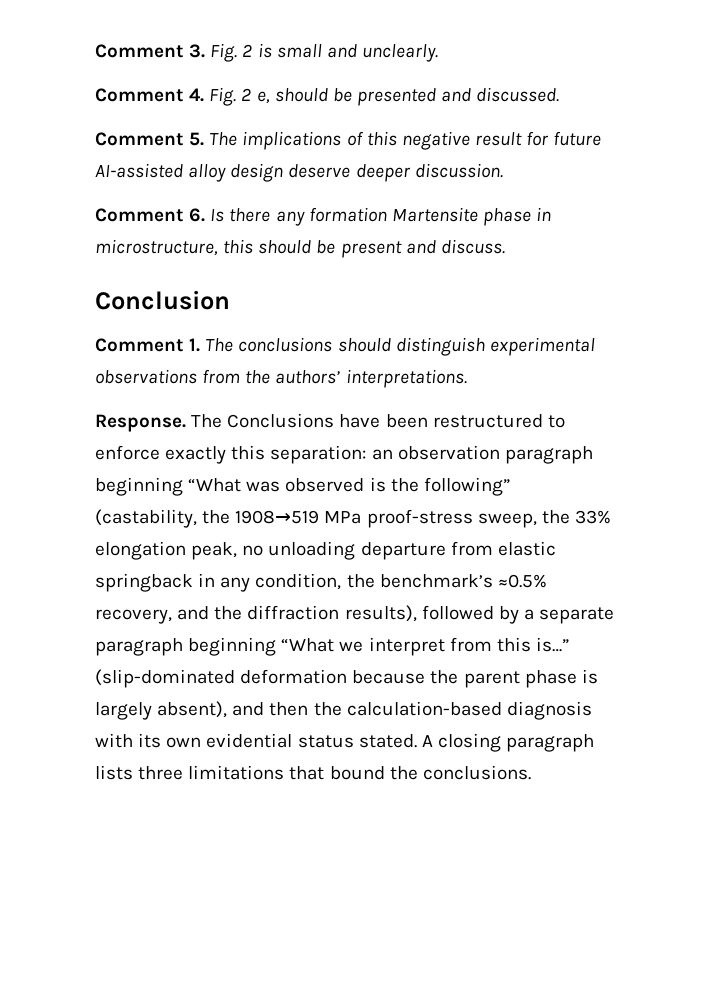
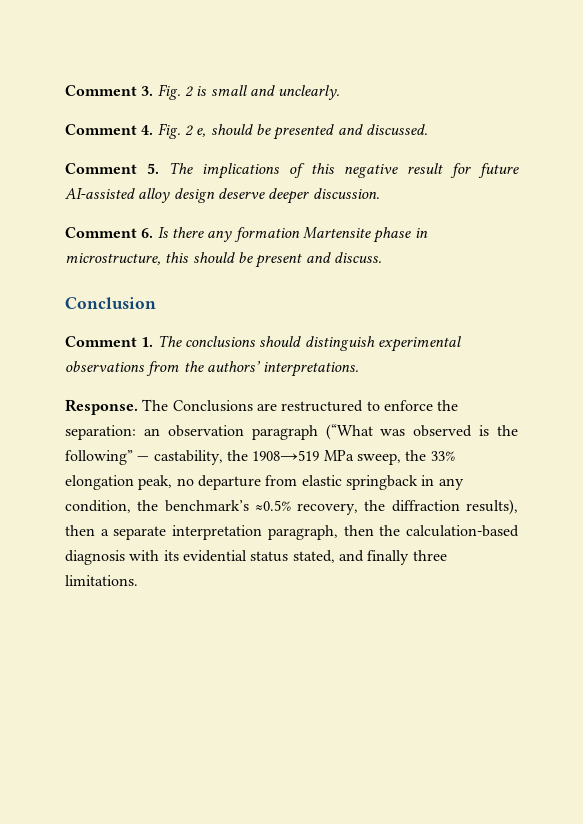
- The Conclusions have been restructured to enforce exactly this separation: an observation paragraph beginning “What was observed is the following” (castability, the 1908→519 MPa proof-stress sweep, the 33% elongation peak, no unloading departure from elastic springback in any condition, the benchmark’s ≈0.5% recovery, and the diffraction results), followed by a separate paragraph beginning “What we interpret from this is…” (slip-dominated deformation because the parent phase is largely absent), and then the calculation-based diagnosis with its own evidential status stated. A closing paragraph lists three limitations that bound the conclusions.
+ The Conclusions are restructured to enforce the separation: an observation paragraph (“What was observed is the following” — castability, the 1908→519 MPa sweep, the 33% elongation peak, no departure from elastic springback in any condition, the benchmark’s ≈0.5% recovery, the diffraction results), then a separate interpretation paragraph, then the calculation-based diagnosis with its evidential status stated, and finally three limitations.

